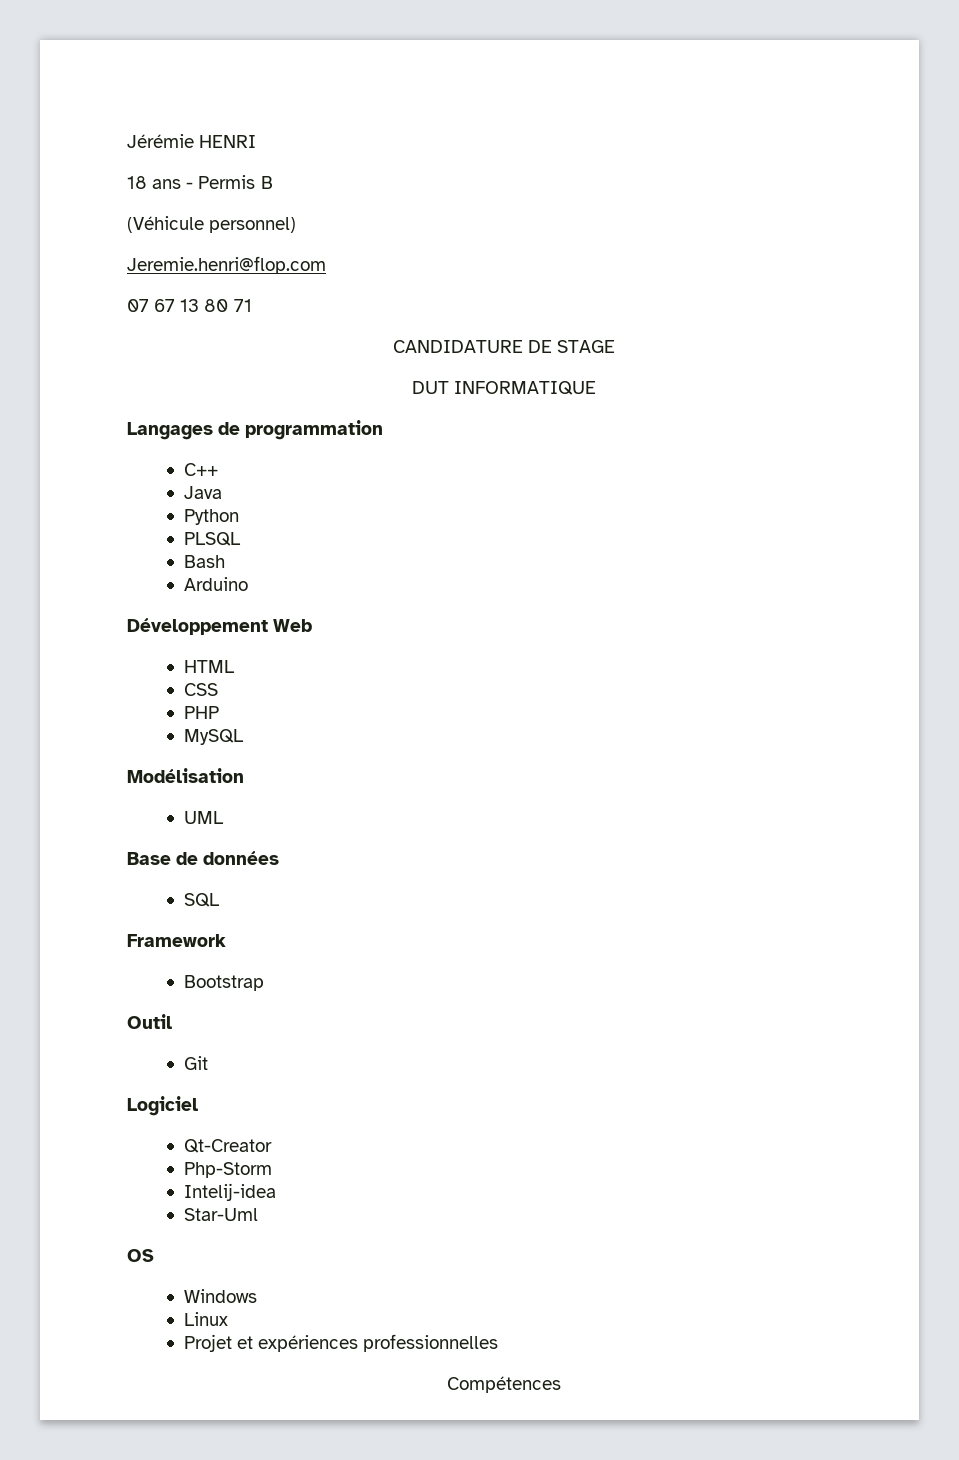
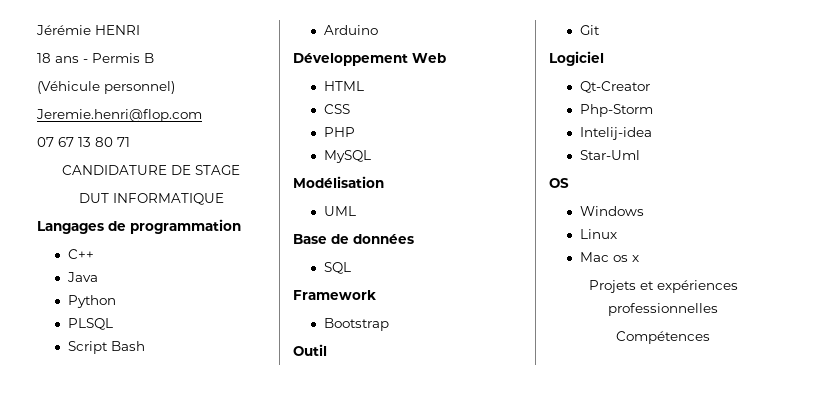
- Bash
+ Script Bash
- Projet et expériences professionnelles
+ Mac os x
+ Projets et expériences professionnelles

